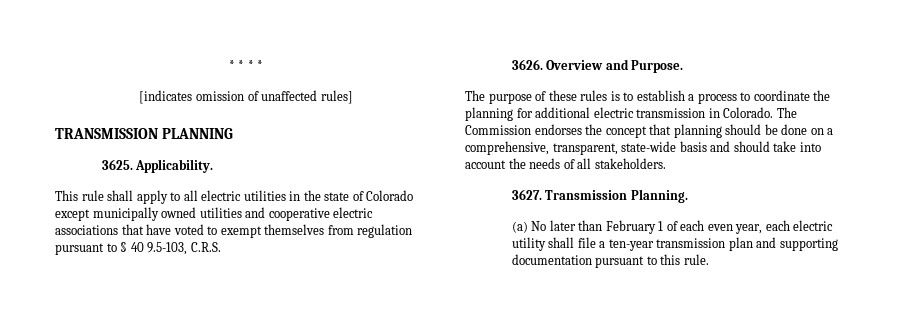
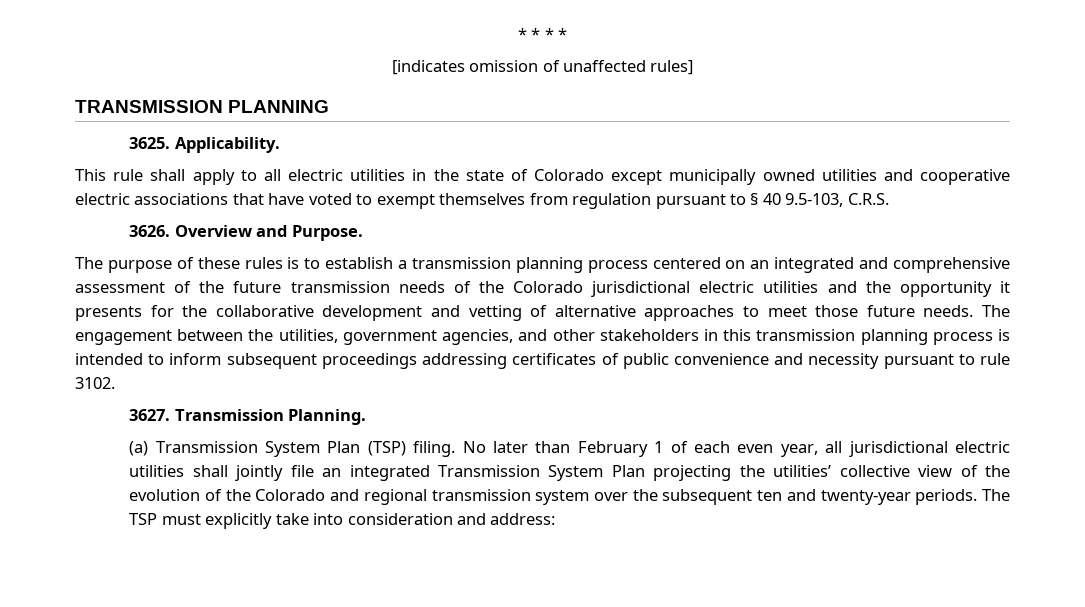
- The purpose of these rules is to establish a process to coordinate the planning for additional electric transmission in Colorado. The Commission endorses the concept that planning should be done on a comprehensive, transparent, state-wide basis and should take into account the needs of all stakeholders.
+ The purpose of these rules is to establish a transmission planning process centered on an integrated and comprehensive assessment of the future transmission needs of the Colorado jurisdictional electric utilities and the opportunity it presents for the collaborative development and vetting of alternative approaches to meet those future needs. The engagement between the utilities, government agencies, and other stakeholders in this transmission planning process is intended to inform subsequent proceedings addressing certificates of public convenience and necessity pursuant to rule 3102.
- (a) No later than February 1 of each even year, each electric utility shall file a ten-year transmission plan and supporting documentation pursuant to this rule.
+ (a) Transmission System Plan (TSP) filing. No later than February 1 of each even year, all jurisdictional electric utilities shall jointly file an integrated Transmission System Plan projecting the utilities’ collective view of the evolution of the Colorado and regional transmission system over the subsequent ten and twenty-year periods. The TSP must explicitly take into consideration and address:

